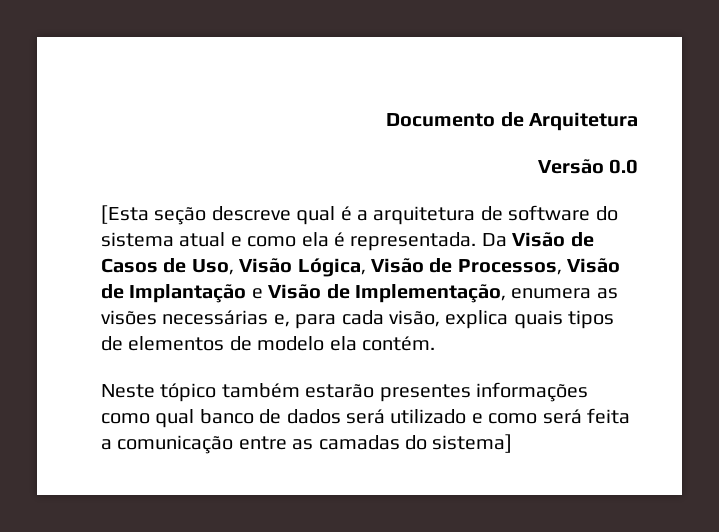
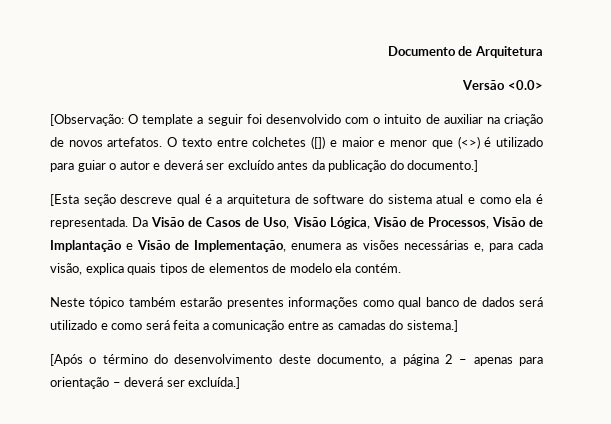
- Versão 0.0
+ Versão <0.0>
+ [Observação: O template a seguir foi desenvolvido com o intuito de auxiliar na criação de novos artefatos. O texto entre colchetes ([]) e maior e menor que (<>) é utilizado para guiar o autor e deverá ser excluído antes da publicação do documento.]
- Neste tópico também estarão presentes informações como qual banco de dados será utilizado e como será feita a comunicação entre as camadas do sistema]
+ Neste tópico também estarão presentes informações como qual banco de dados será utilizado e como será feita a comunicação entre as camadas do sistema.]
+ [Após o término do desenvolvimento deste documento, a página 2 – apenas para orientação – deverá ser excluída.]

